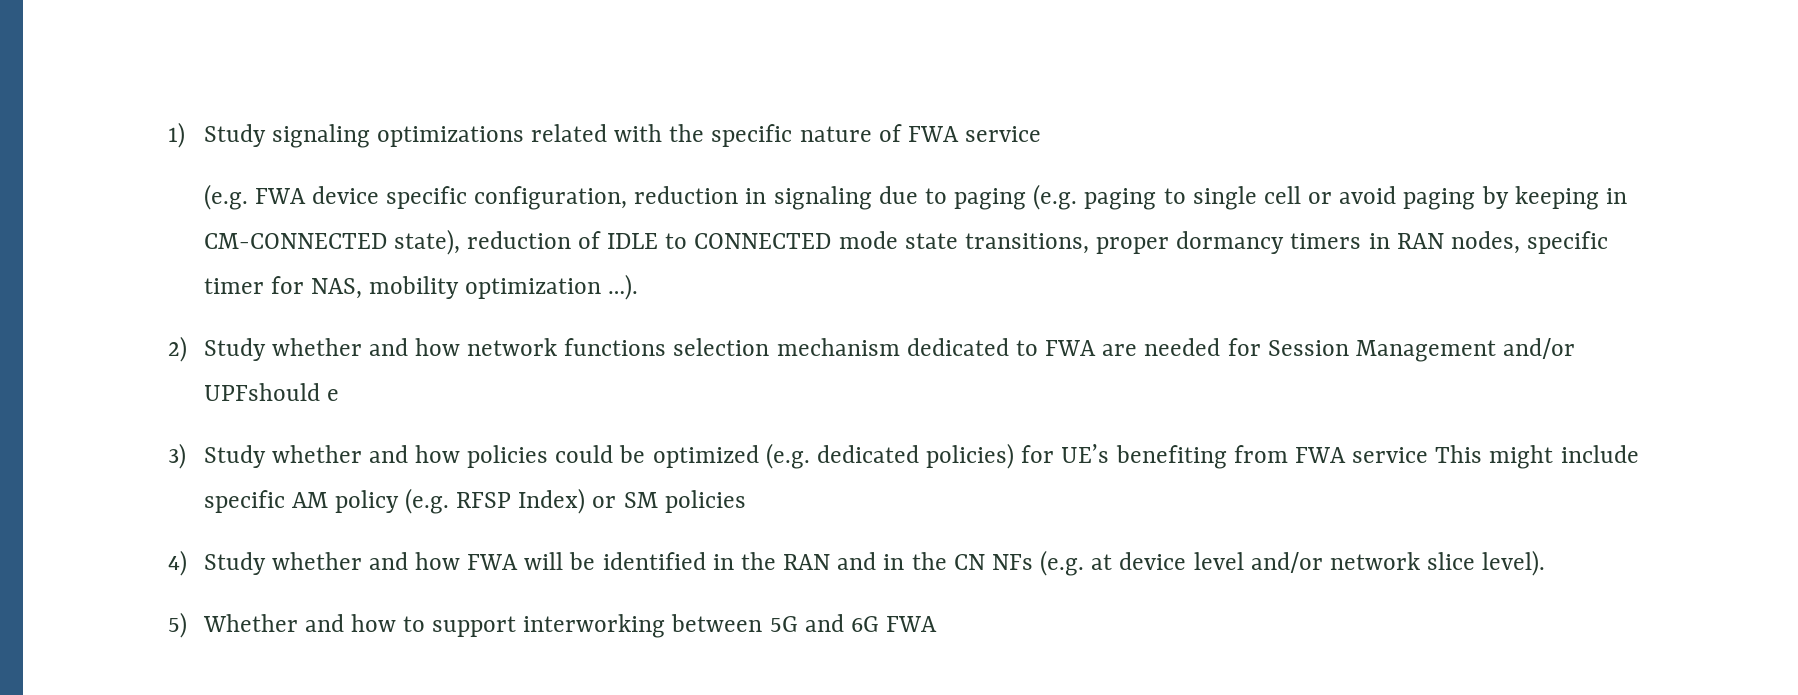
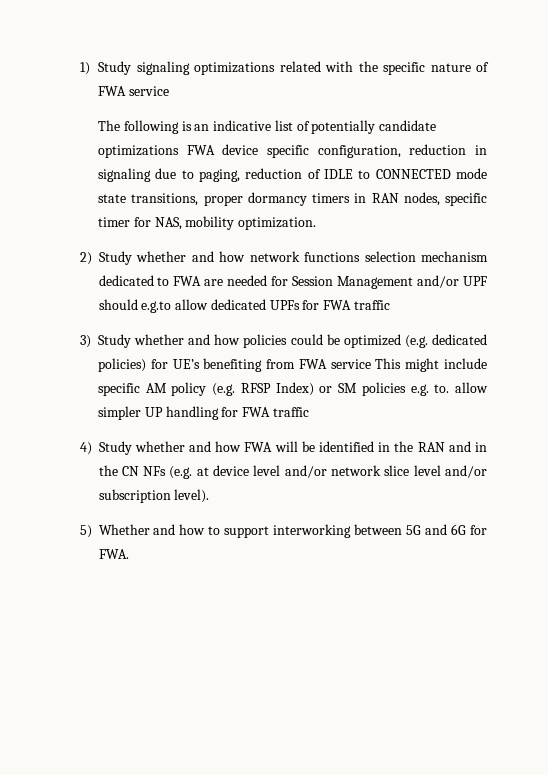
- (e.g. FWA device specific configuration, reduction in signaling due to paging (e.g. paging to single cell or avoid paging by keeping in CM-CONNECTED state), reduction of IDLE to CONNECTED mode state transitions, proper dormancy timers in RAN nodes, specific timer for NAS, mobility optimization …).
+ The following is an indicative list of potentially candidate optimizations FWA device specific configuration, reduction in signaling due to paging, reduction of IDLE to CONNECTED mode state transitions, proper dormancy timers in RAN nodes, specific timer for NAS, mobility optimization.
- 2) Study whether and how network functions selection mechanism dedicated to FWA are needed for Session Management and/or UPFshould e
+ 2) Study whether and how network functions selection mechanism dedicated to FWA are needed for Session Management and/or UPF should e.g.to allow dedicated UPFs for FWA traffic
- 3) Study whether and how policies could be optimized (e.g. dedicated policies) for UE’s benefiting from FWA service This might include specific AM policy (e.g. RFSP Index) or SM policies
+ 3) Study whether and how policies could be optimized (e.g. dedicated policies) for UE’s benefiting from FWA service This might include specific AM policy (e.g. RFSP Index) or SM policies e.g. to. allow simpler UP handling for FWA traffic
- 4) Study whether and how FWA will be identified in the RAN and in the CN NFs (e.g. at device level and/or network slice level).
+ 4) Study whether and how FWA will be identified in the RAN and in the CN NFs (e.g. at device level and/or network slice level and/or subscription level).
- 5) Whether and how to support interworking between 5G and 6G FWA
+ 5) Whether and how to support interworking between 5G and 6G for FWA.

